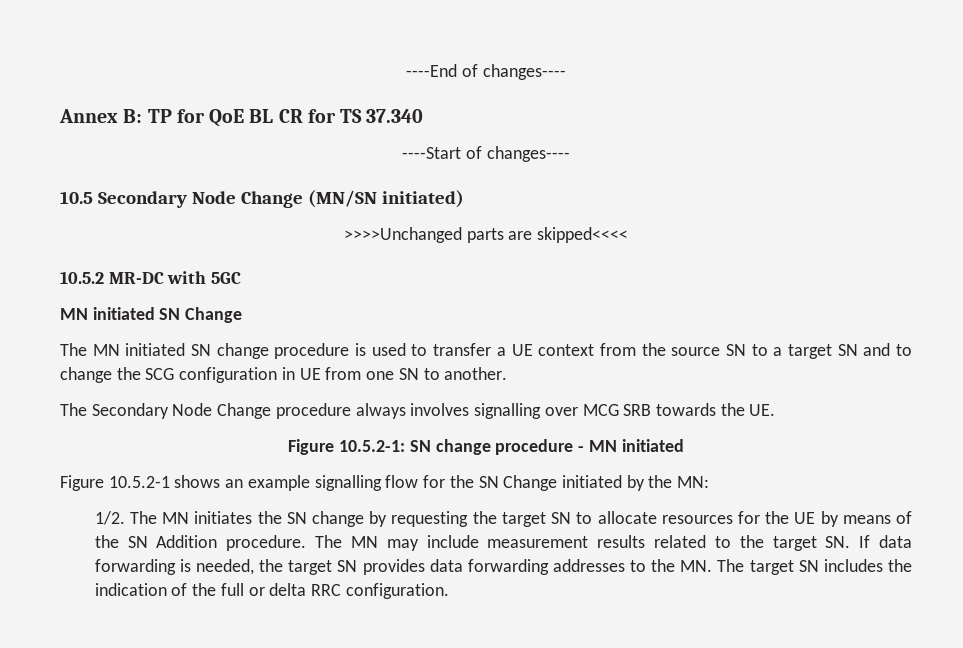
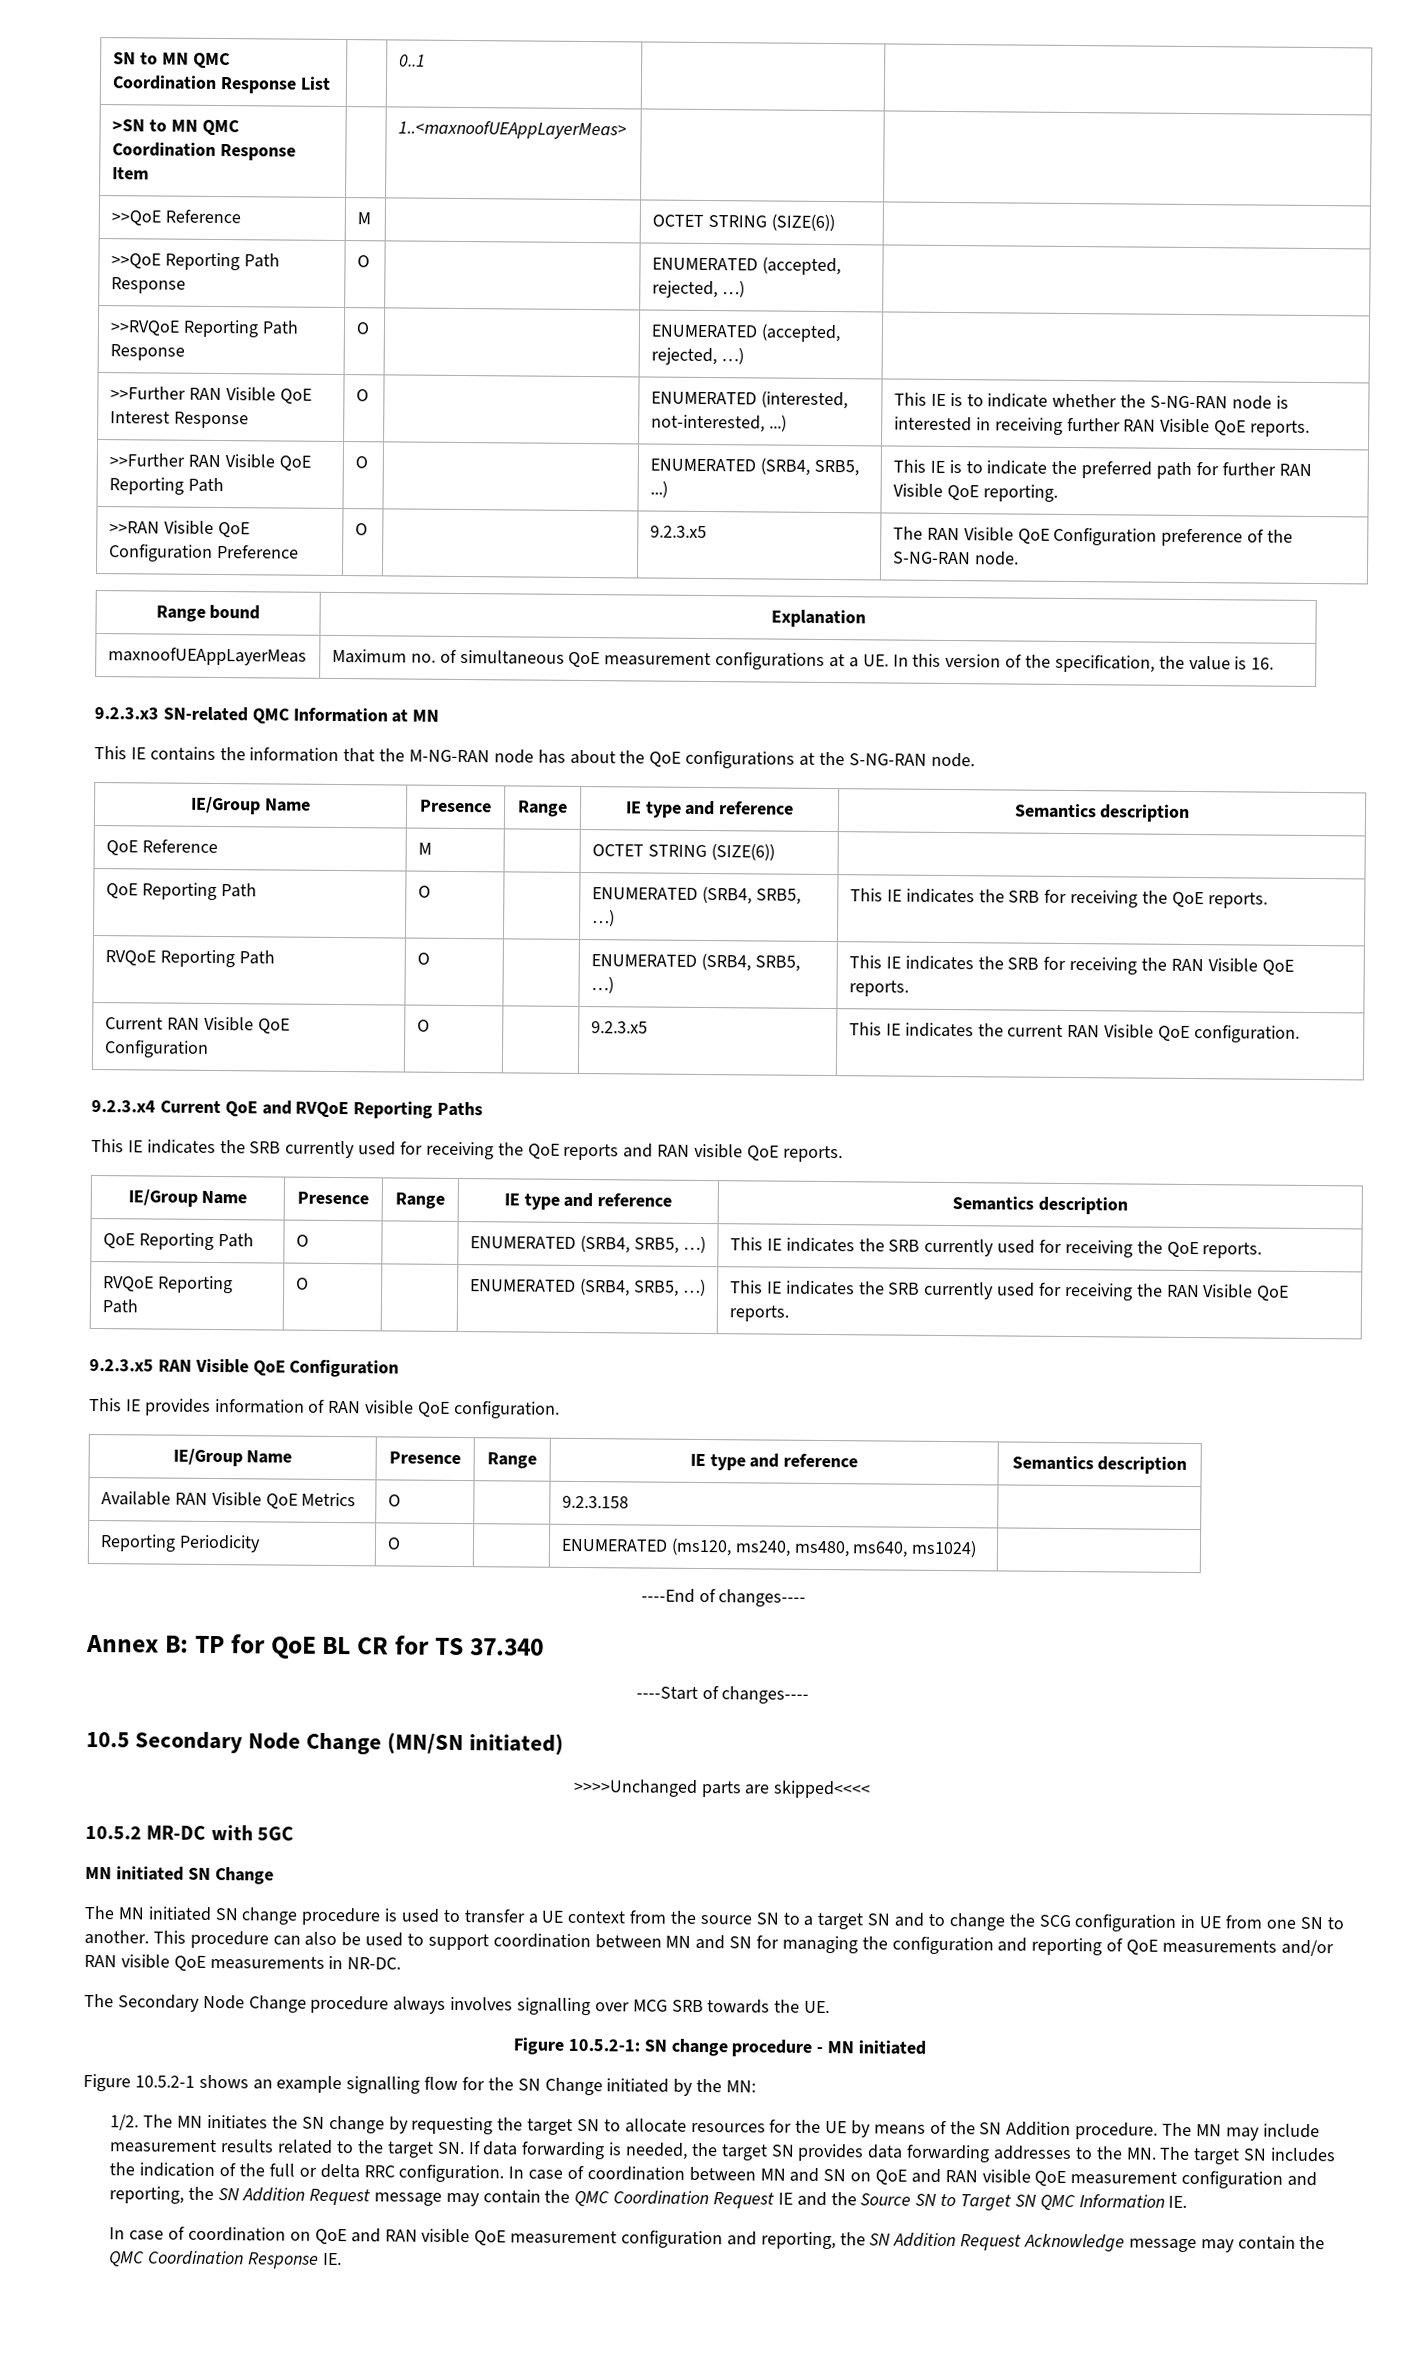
+ SN to MN QMC Coordination Response List | | 0..1 | |
+ >SN to MN QMC Coordination Response Item | | 1..<maxnoofUEAppLayerMeas> | |
+ >>QoE Reference | M | | OCTET STRING (SIZE(6)) |
+ >>QoE Reporting Path Response | O | | ENUMERATED (accepted, rejected, …) |
+ >>RVQoE Reporting Path Response | O | | ENUMERATED (accepted, rejected, …) |
+ >>Further RAN Visible QoE Interest Response | O | | ENUMERATED (interested, not-interested, ...) | This IE is to indicate whether the S-NG-RAN node is interested in receiving further RAN Visible QoE reports.
+ >>Further RAN Visible QoE Reporting Path | O | | ENUMERATED (SRB4, SRB5, ...) | This IE is to indicate the preferred path for further RAN Visible QoE reporting.
+ >>RAN Visible QoE Configuration Preference | O | | 9.2.3.x5 | The RAN Visible QoE Configuration preference of the S-NG-RAN node.
+ Range bound | Explanation
+ maxnoofUEAppLayerMeas | Maximum no. of simultaneous QoE measurement configurations at a UE. In this version of the specification, the value is 16.
+ 9.2.3.x3 SN-related QMC Information at MN
+ This IE contains the information that the M-NG-RAN node has about the QoE configurations at the S-NG-RAN node.
+ IE/Group Name | Presence | Range | IE type and reference | Semantics description
+ QoE Reference | M | | OCTET STRING (SIZE(6)) |
+ QoE Reporting Path | O | | ENUMERATED (SRB4, SRB5, …) | This IE indicates the SRB for receiving the QoE reports.
+ RVQoE Reporting Path | O | | ENUMERATED (SRB4, SRB5, …) | This IE indicates the SRB for receiving the RAN Visible QoE reports.
+ Current RAN Visible QoE Configuration | O | | 9.2.3.x5 | This IE indicates the current RAN Visible QoE configuration.
+ 9.2.3.x4 Current QoE and RVQoE Reporting Paths
+ This IE indicates the SRB currently used for receiving the QoE reports and RAN visible QoE reports.
+ IE/Group Name | Presence | Range | IE type and reference | Semantics description
+ QoE Reporting Path | O | | ENUMERATED (SRB4, SRB5, …) | This IE indicates the SRB currently used for receiving the QoE reports.
+ RVQoE Reporting Path | O | | ENUMERATED (SRB4, SRB5, …) | This IE indicates the SRB currently used for receiving the RAN Visible QoE reports.
+ 9.2.3.x5 RAN Visible QoE Configuration
+ This IE provides information of RAN visible QoE configuration.
+ IE/Group Name | Presence | Range | IE type and reference | Semantics description
+ Available RAN Visible QoE Metrics | O | | 9.2.3.158 |
+ Reporting Periodicity | O | | ENUMERATED (ms120, ms240, ms480, ms640, ms1024) |
+ This procedure can also be used to support coordination between MN and SN for managing the configuration and reporting of QoE measurements and/or RAN visible QoE measurements in NR-DC.
+ In case of coordination between MN and SN on QoE and RAN visible QoE measurement configuration and reporting, the SN Addition Request message may contain the QMC Coordination Request IE and the Source SN to Target SN QMC Information IE.
+ In case of coordination on QoE and RAN visible QoE measurement configuration and reporting, the SN Addition Request Acknowledge message may contain the QMC Coordination Response IE.

